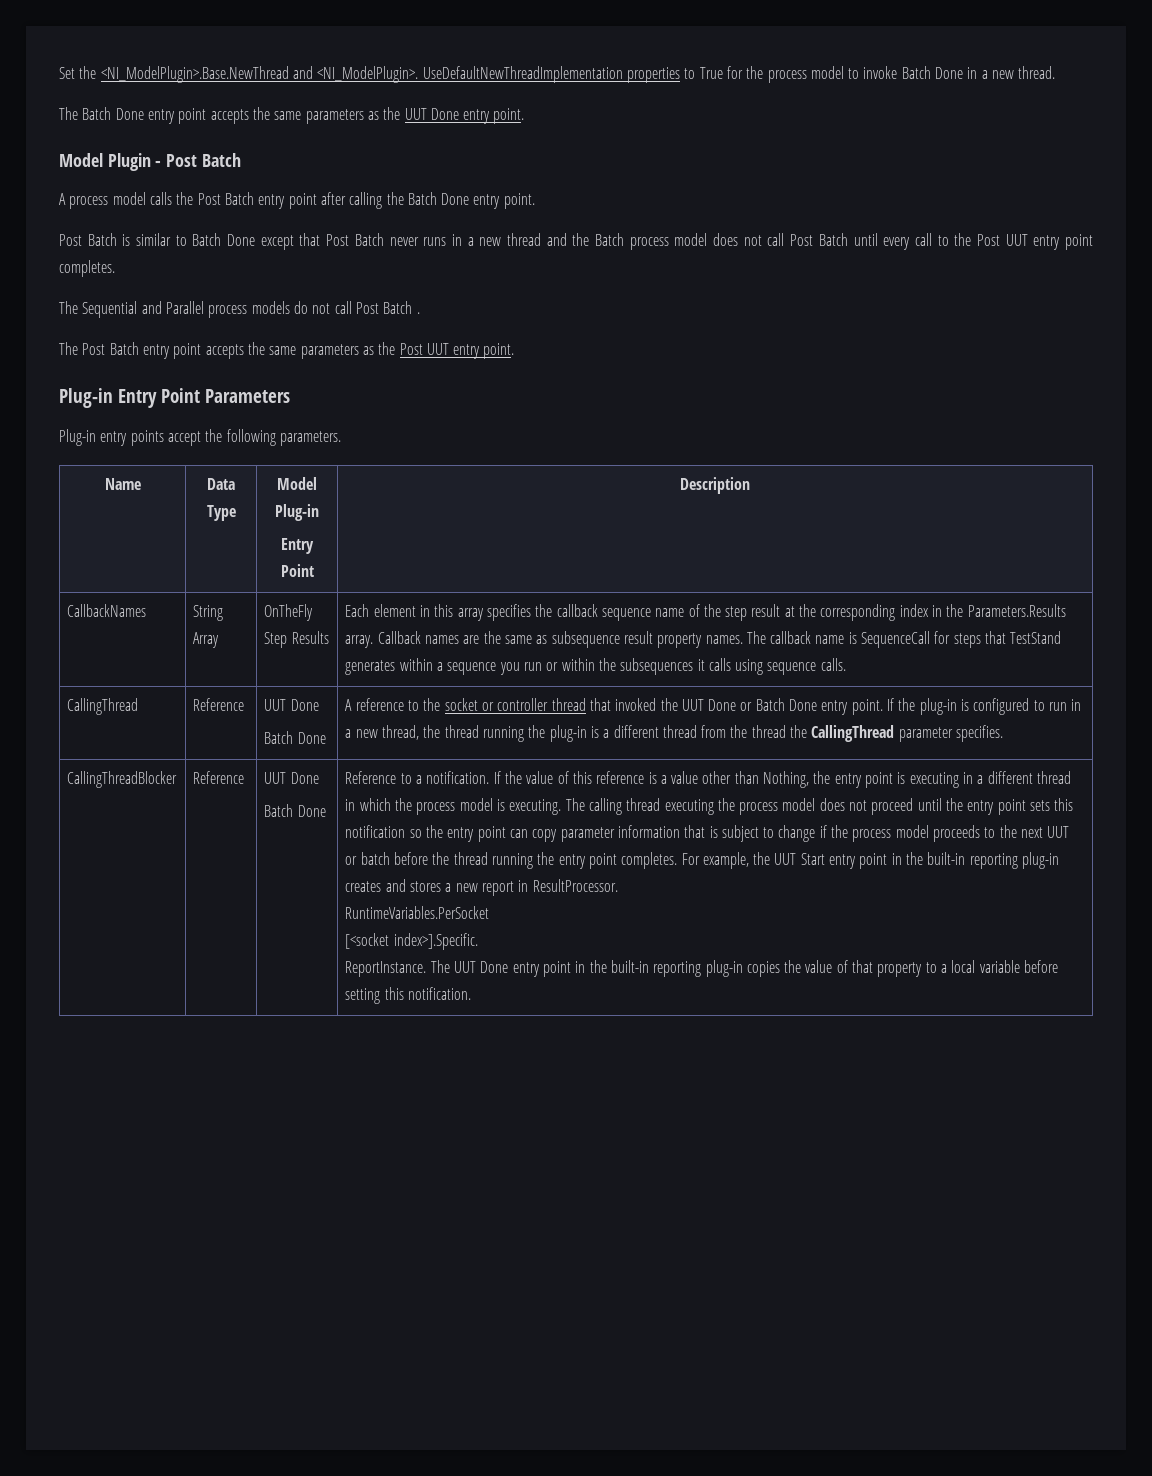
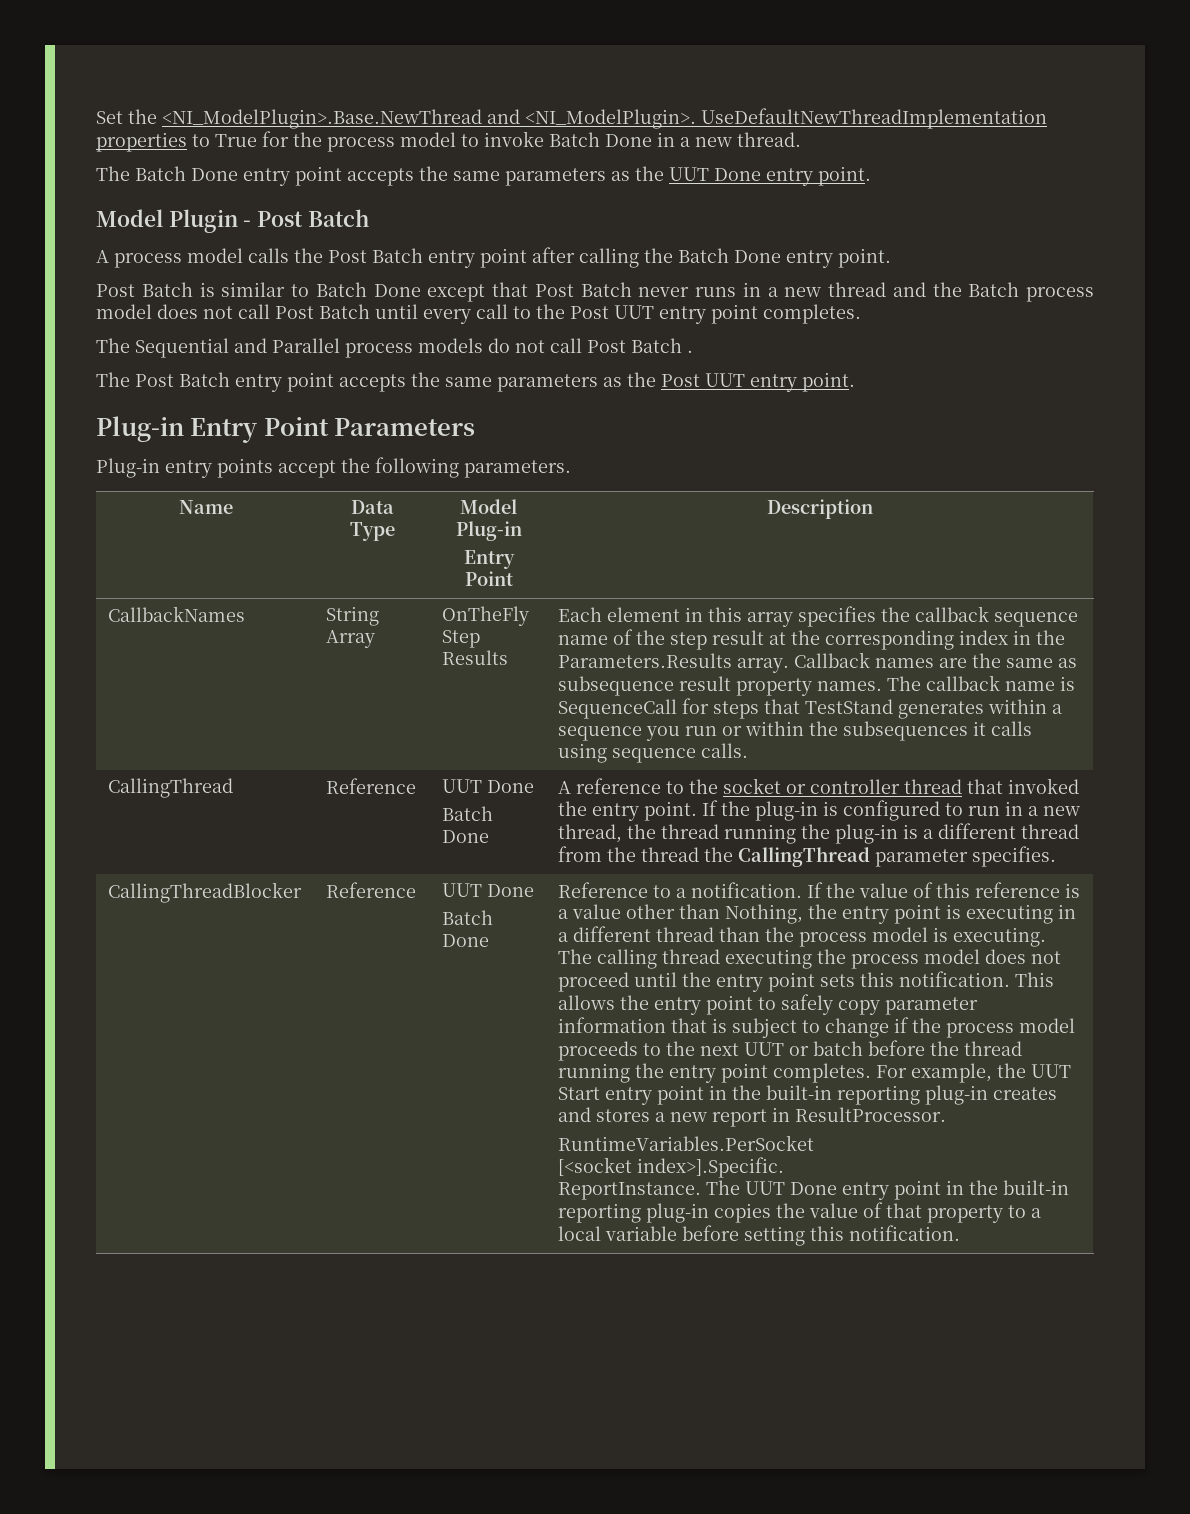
- A reference to the socket or controller thread that invoked the UUT Done or Batch Done entry point.
+ A reference to the socket or controller thread that invoked the entry point.
- If the value of this reference is a value other than Nothing, the entry point is executing in a different thread in which the process model is executing.
+ If the value of this reference is a value other than Nothing, the entry point is executing in a different thread than the process model is executing.
- The calling thread executing the process model does not proceed until the entry point sets this notification so the entry point can copy parameter information that is subject to change if the process model proceeds to the next UUT or batch before the thread running the entry point completes.
+ The calling thread executing the process model does not proceed until the entry point sets this notification. This allows the entry point to safely copy parameter information that is subject to change if the process model proceeds to the next UUT or batch before the thread running the entry point completes.

